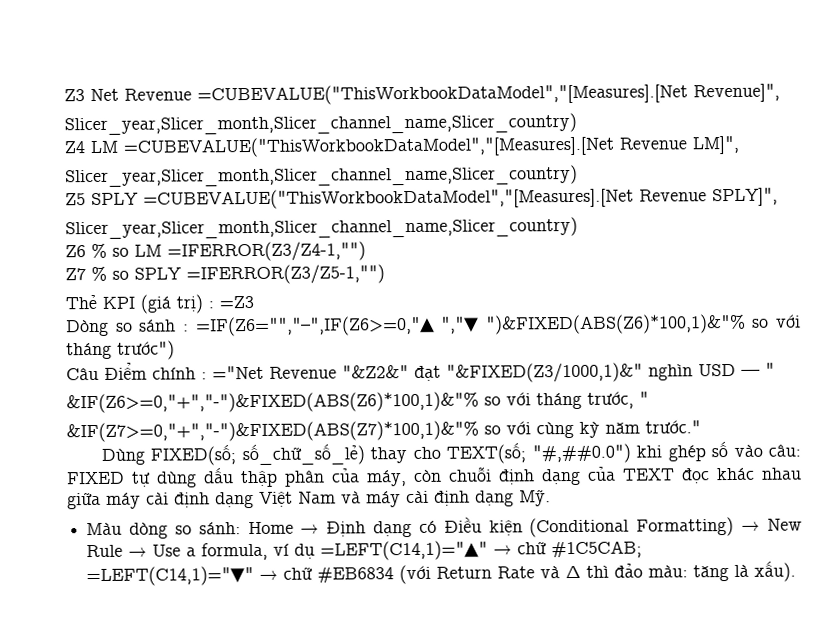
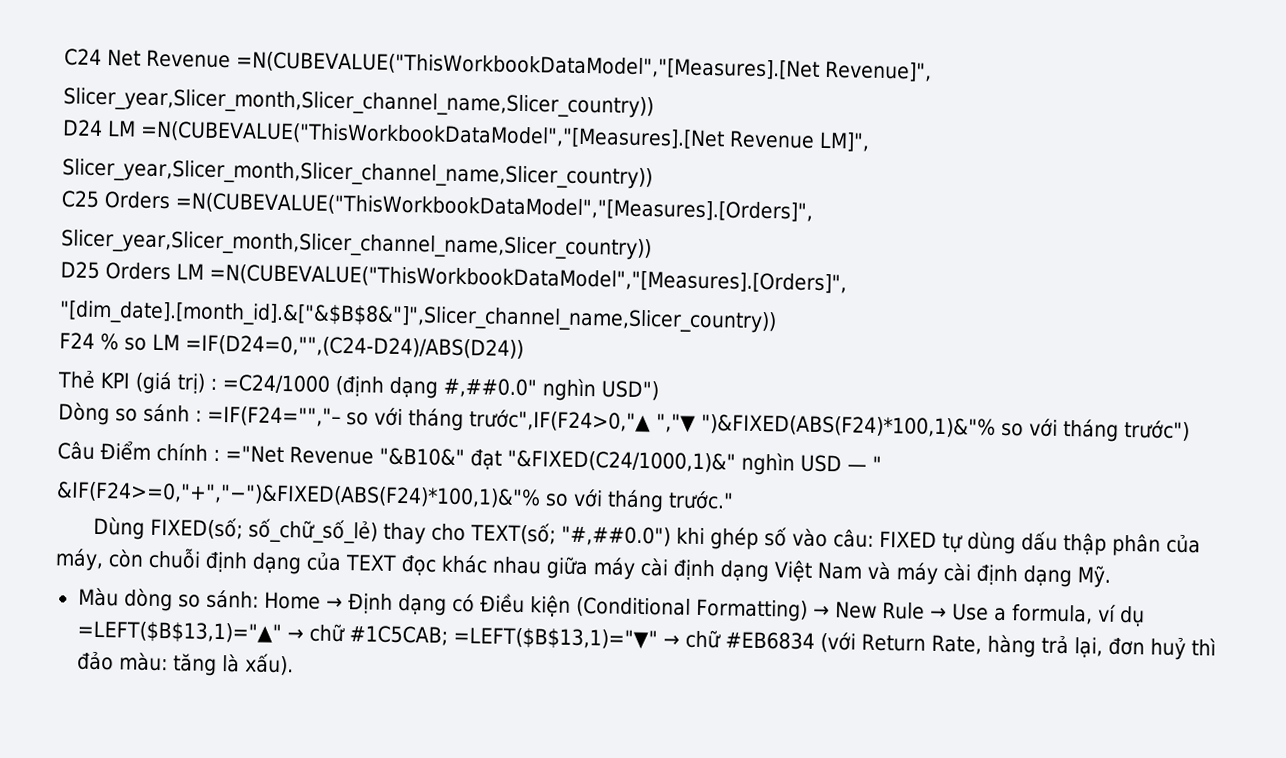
- Z3 Net Revenue =CUBEVALUE("ThisWorkbookDataModel","[Measures].[Net Revenue]",
- Slicer_year,Slicer_month,Slicer_channel_name,Slicer_country)
- Z4 LM =CUBEVALUE("ThisWorkbookDataModel","[Measures].[Net Revenue LM]",
- Slicer_year,Slicer_month,Slicer_channel_name,Slicer_country)
- Z5 SPLY =CUBEVALUE("ThisWorkbookDataModel","[Measures].[Net Revenue SPLY]",
- Slicer_year,Slicer_month,Slicer_channel_name,Slicer_country)
- Z6 % so LM =IFERROR(Z3/Z4-1,"")
- Z7 % so SPLY =IFERROR(Z3/Z5-1,"")
+ C24 Net Revenue =N(CUBEVALUE("ThisWorkbookDataModel","[Measures].[Net Revenue]",
+ Slicer_year,Slicer_month,Slicer_channel_name,Slicer_country))
+ D24 LM =N(CUBEVALUE("ThisWorkbookDataModel","[Measures].[Net Revenue LM]",
+ Slicer_year,Slicer_month,Slicer_channel_name,Slicer_country))
+ C25 Orders =N(CUBEVALUE("ThisWorkbookDataModel","[Measures].[Orders]",
+ Slicer_year,Slicer_month,Slicer_channel_name,Slicer_country))
+ D25 Orders LM =N(CUBEVALUE("ThisWorkbookDataModel","[Measures].[Orders]",
+ "[dim_date].[month_id].&["&$B$8&"]",Slicer_channel_name,Slicer_country))
+ F24 % so LM =IF(D24=0,"",(C24-D24)/ABS(D24))
- Thẻ KPI (giá trị) : =Z3
- Dòng so sánh : =IF(Z6="","–",IF(Z6>=0,"▲ ","▼ ")&FIXED(ABS(Z6)*100,1)&"% so với tháng trước")
+ Thẻ KPI (giá trị) : =C24/1000 (định dạng #,##0.0" nghìn USD")
+ Dòng so sánh : =IF(F24="","– so với tháng trước",IF(F24>0,"▲ ","▼ ")&FIXED(ABS(F24)*100,1)&"% so với tháng trước")
- Câu Điểm chính : ="Net Revenue "&Z2&" đạt "&FIXED(Z3/1000,1)&" nghìn USD — "
+ Câu Điểm chính : ="Net Revenue "&B10&" đạt "&FIXED(C24/1000,1)&" nghìn USD — "
- &IF(Z6>=0,"+","-")&FIXED(ABS(Z6)*100,1)&"% so với tháng trước, "
- &IF(Z7>=0,"+","-")&FIXED(ABS(Z7)*100,1)&"% so với cùng kỳ năm trước."
+ &IF(F24>=0,"+","−")&FIXED(ABS(F24)*100,1)&"% so với tháng trước."
- Màu dòng so sánh: Home → Định dạng có Điều kiện (Conditional Formatting) → New Rule → Use a formula, ví dụ =LEFT(C14,1)="▲" → chữ #1C5CAB; =LEFT(C14,1)="▼" → chữ #EB6834 (với Return Rate và Δ thì đảo màu: tăng là xấu).
+ Màu dòng so sánh: Home → Định dạng có Điều kiện (Conditional Formatting) → New Rule → Use a formula, ví dụ =LEFT($B$13,1)="▲" → chữ #1C5CAB; =LEFT($B$13,1)="▼" → chữ #EB6834 (với Return Rate, hàng trả lại, đơn huỷ thì đảo màu: tăng là xấu).

